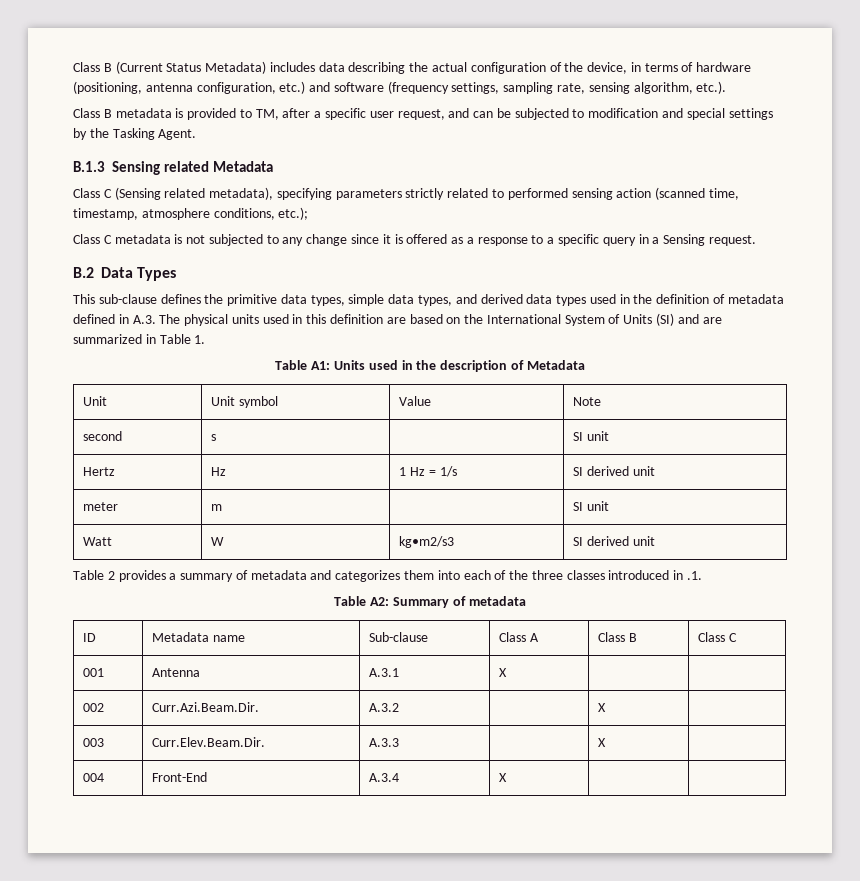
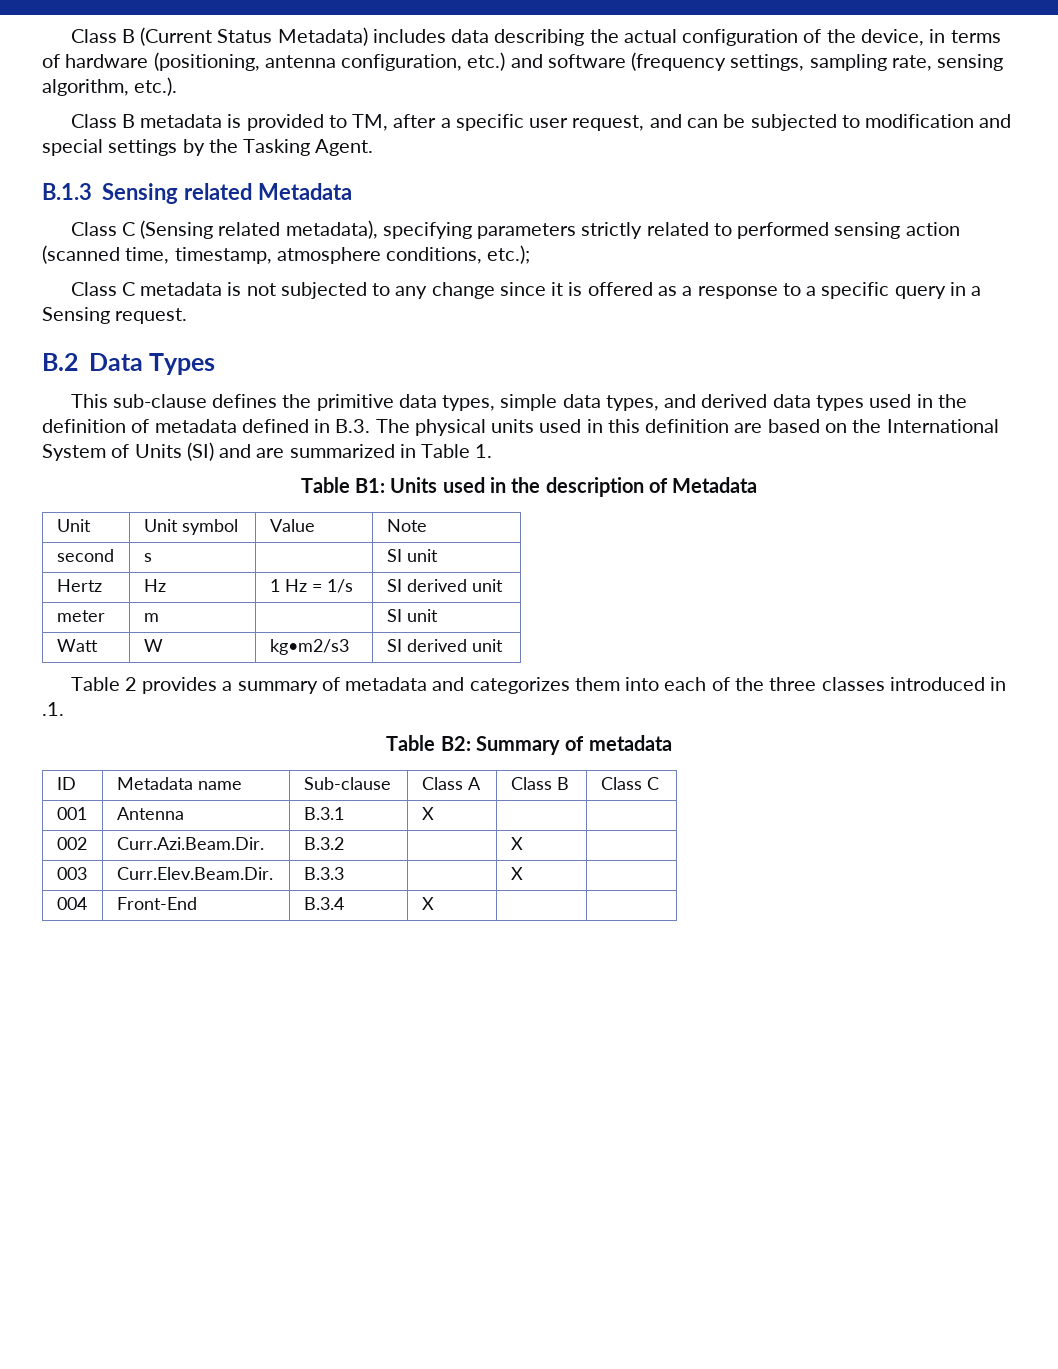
- This sub-clause defines the primitive data types, simple data types, and derived data types used in the definition of metadata defined in A.3. The physical units used in this definition are based on the International System of Units (SI) and are summarized in Table 1.
+ This sub-clause defines the primitive data types, simple data types, and derived data types used in the definition of metadata defined in B.3. The physical units used in this definition are based on the International System of Units (SI) and are summarized in Table 1.
- Table A1: Units used in the description of Metadata
+ Table B1: Units used in the description of Metadata
- Table A2: Summary of metadata
+ Table B2: Summary of metadata
- 001 | Antenna | A.3.1 | X | |
+ 001 | Antenna | B.3.1 | X | |
- 002 | Curr.Azi.Beam.Dir. | A.3.2 | | X |
+ 002 | Curr.Azi.Beam.Dir. | B.3.2 | | X |
- 003 | Curr.Elev.Beam.Dir. | A.3.3 | | X |
+ 003 | Curr.Elev.Beam.Dir. | B.3.3 | | X |
- 004 | Front-End | A.3.4 | X | |
+ 004 | Front-End | B.3.4 | X | |

